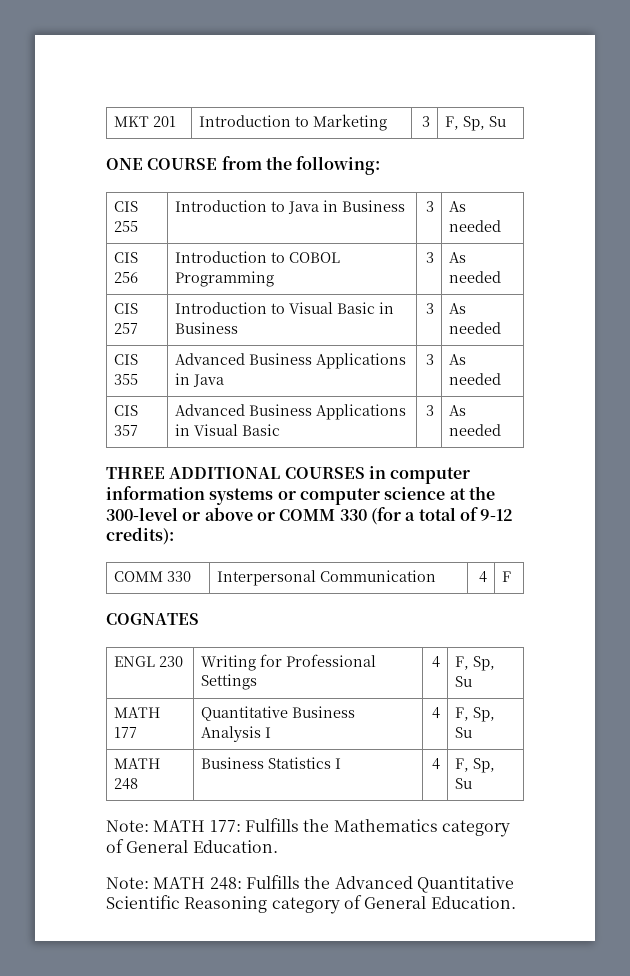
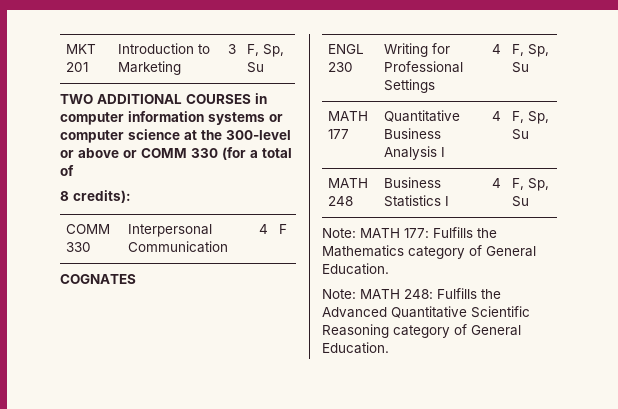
- ONE COURSE from the following:
- CIS 255 | Introduction to Java in Business | 3 | As needed
- CIS 256 | Introduction to COBOL Programming | 3 | As needed
- CIS 257 | Introduction to Visual Basic in Business | 3 | As needed
- CIS 355 | Advanced Business Applications in Java | 3 | As needed
- CIS 357 | Advanced Business Applications in Visual Basic | 3 | As needed
- THREE ADDITIONAL COURSES in computer information systems or computer science at the 300-level or above or COMM 330 (for a total of 9-12 credits):
+ TWO ADDITIONAL COURSES in computer information systems or computer science at the 300-level or above or COMM 330 (for a total of
+ 8 credits):

